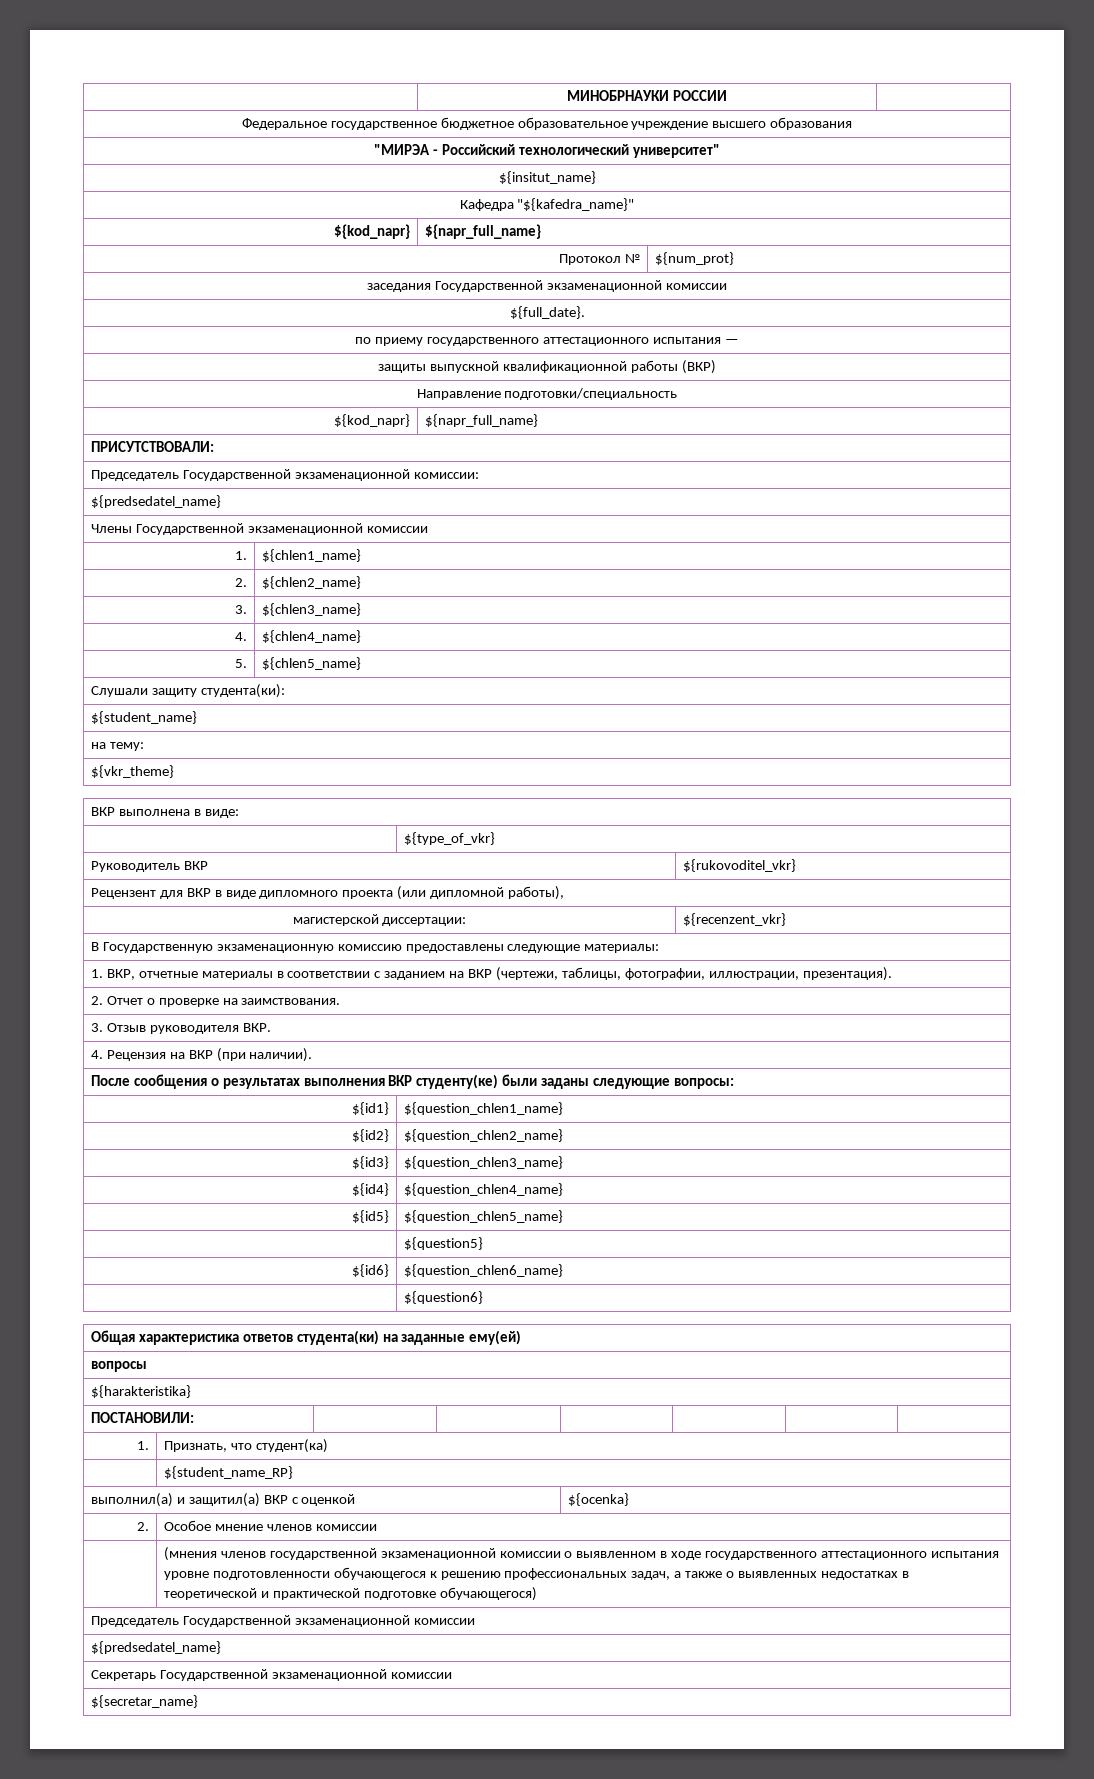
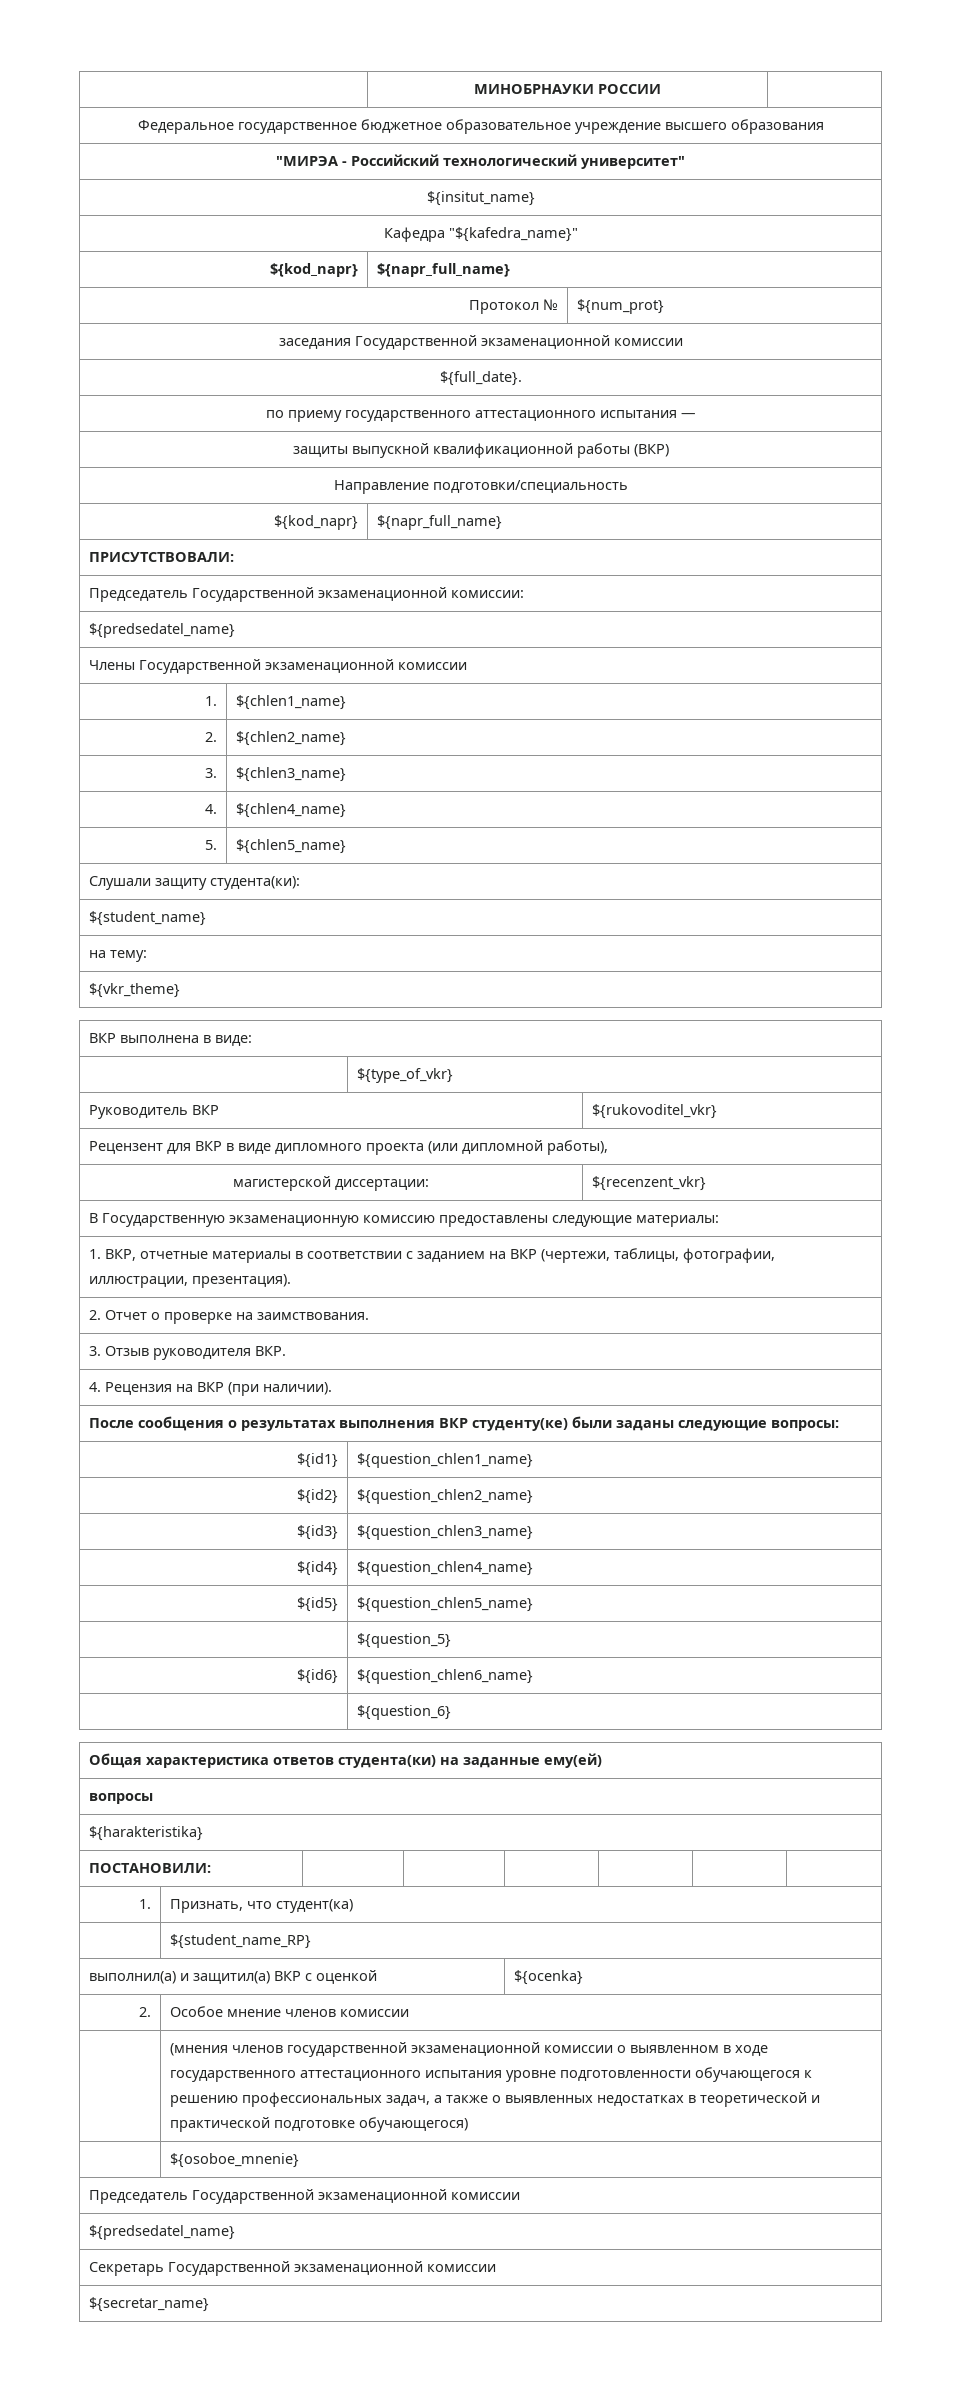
- | ${question5}
+ | ${question_5}
- | ${question6}
+ | ${question_6}
+ | ${osoboe_mnenie}

